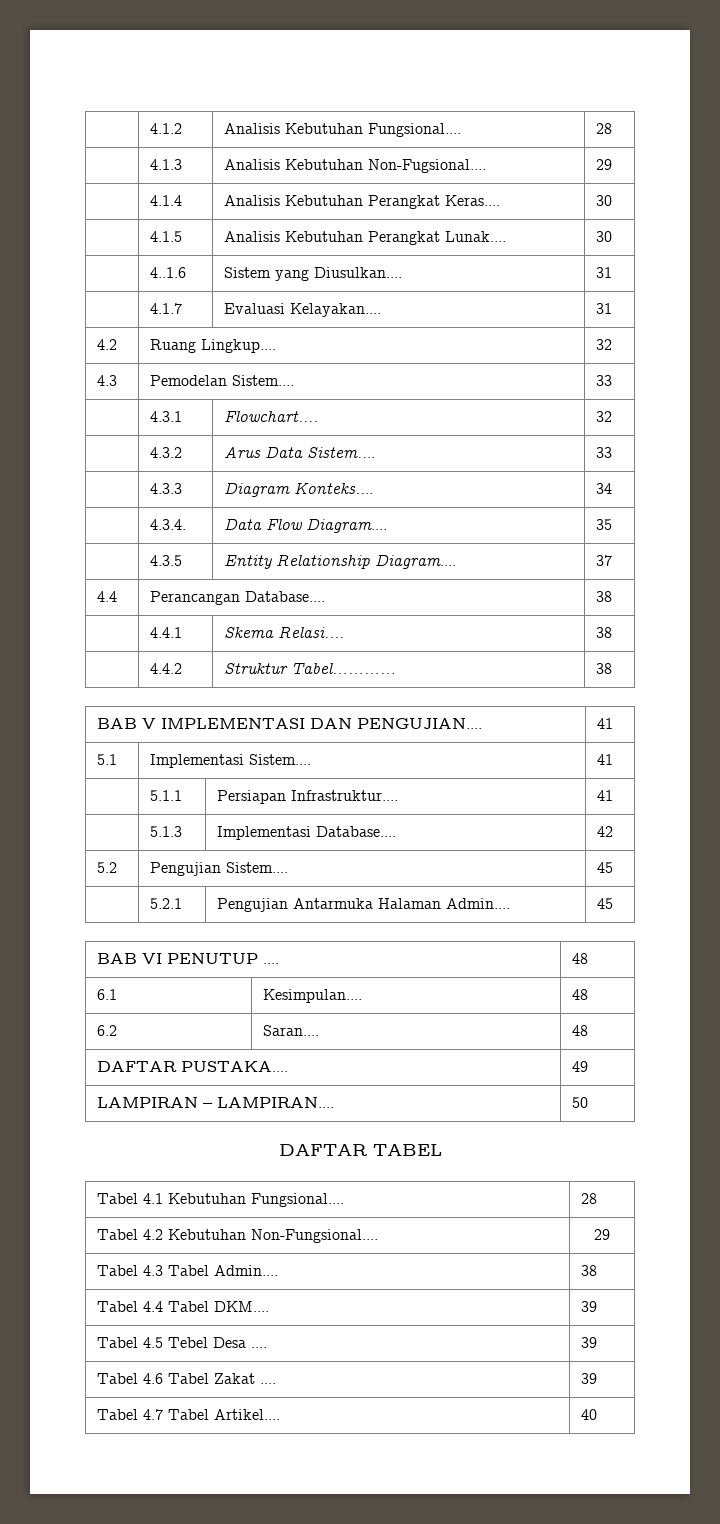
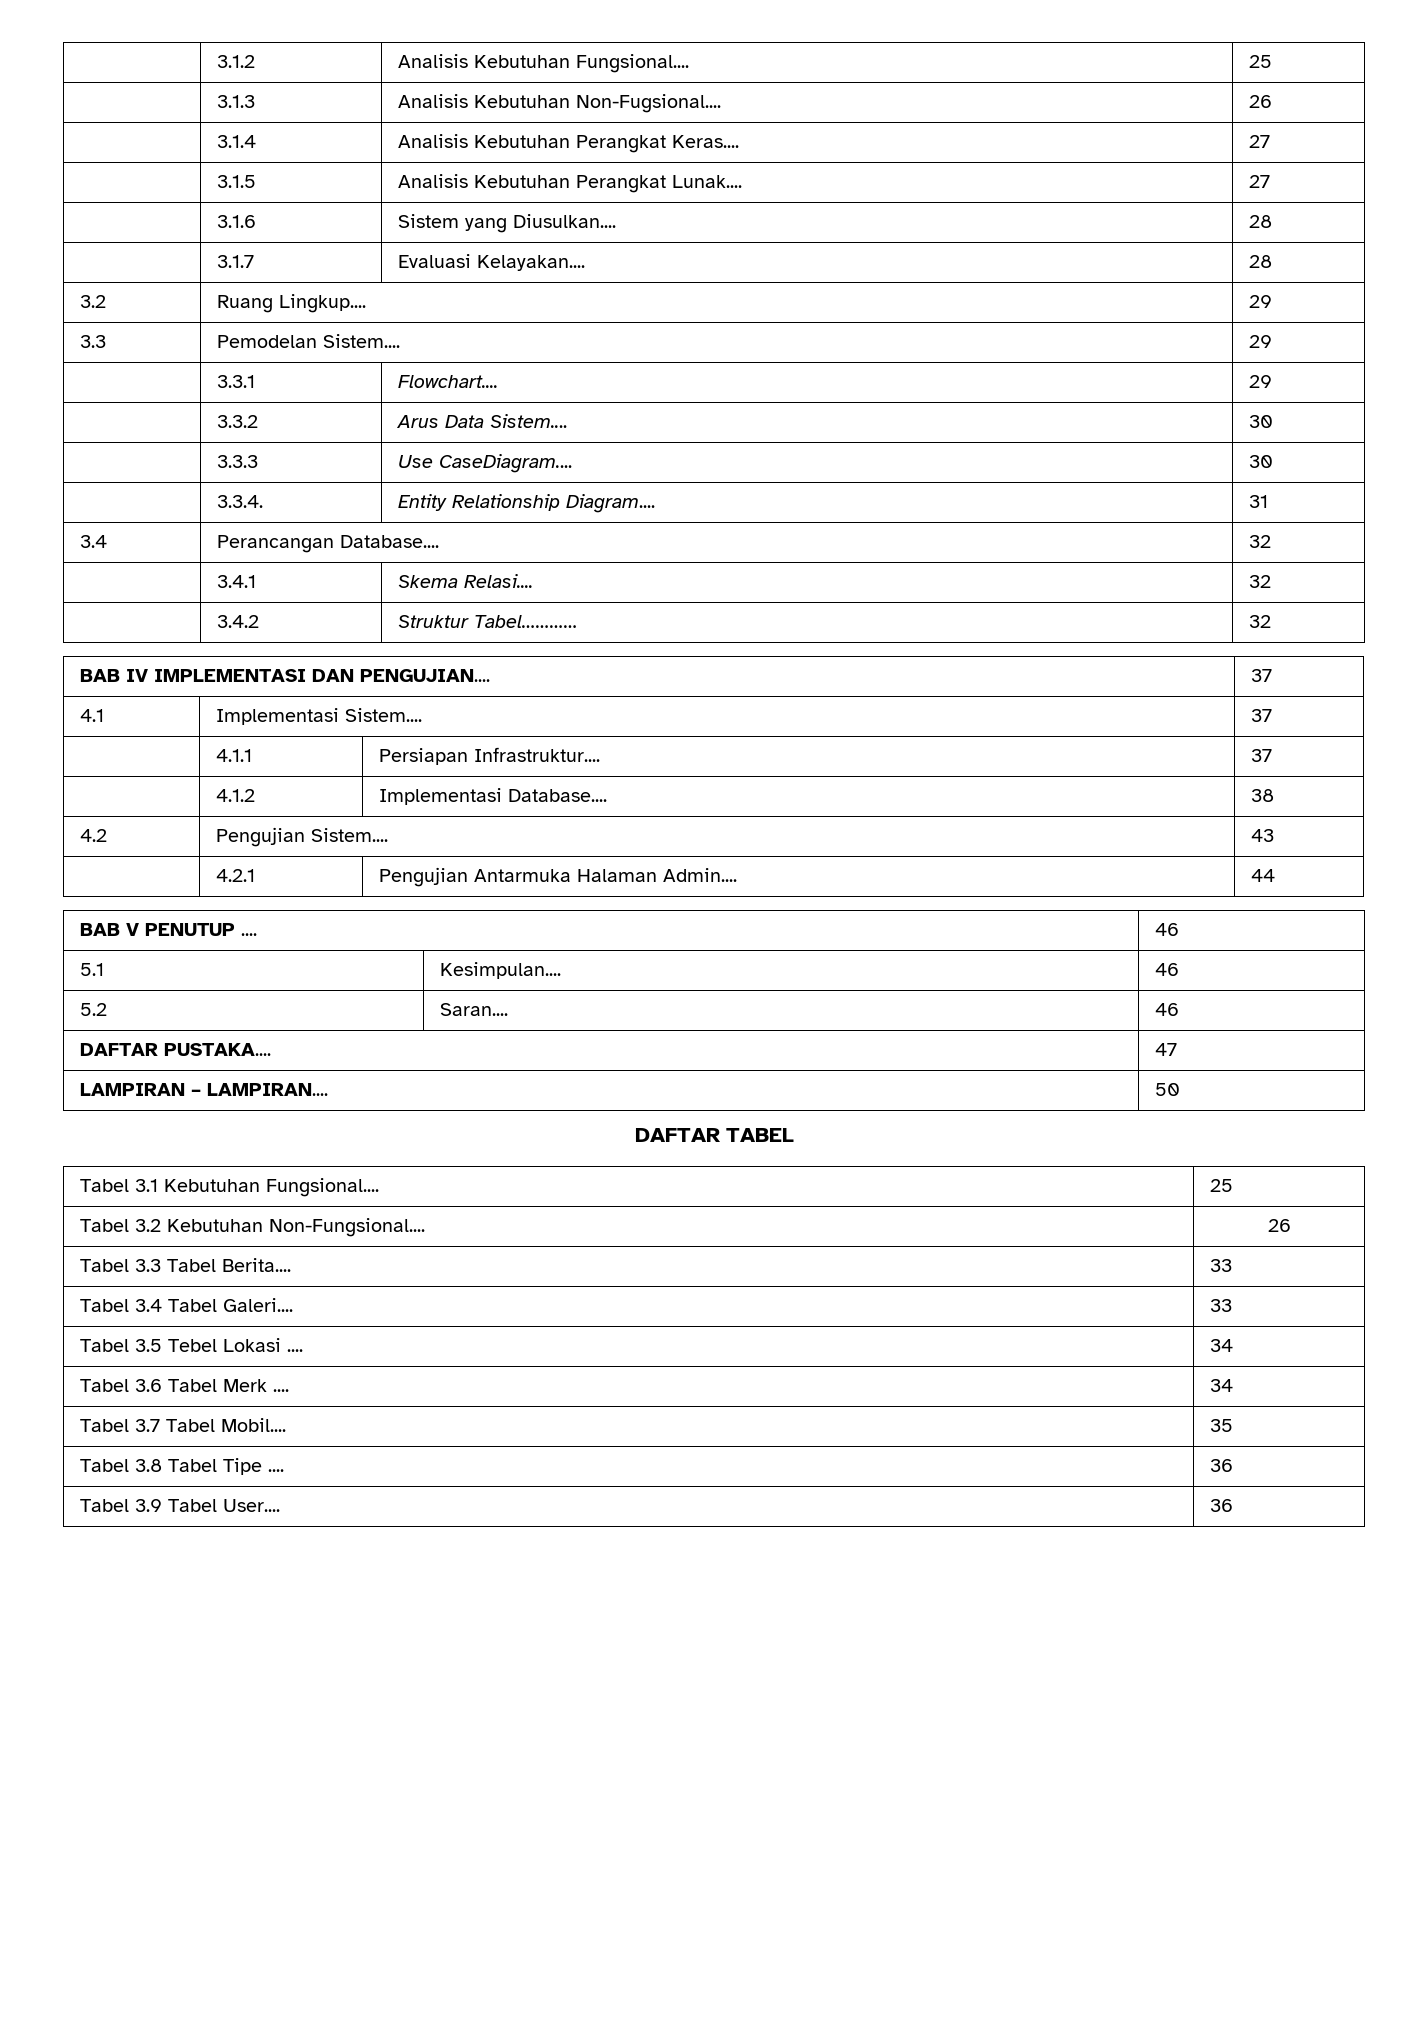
- | 4.1.2 | Analisis Kebutuhan Fungsional.... | 28
- | 4.1.3 | Analisis Kebutuhan Non-Fugsional.... | 29
- | 4.1.4 | Analisis Kebutuhan Perangkat Keras.... | 30
- | 4.1.5 | Analisis Kebutuhan Perangkat Lunak.... | 30
- | 4..1.6 | Sistem yang Diusulkan.... | 31
- | 4.1.7 | Evaluasi Kelayakan.... | 31
- 4.2 | Ruang Lingkup.... | 32
- 4.3 | Pemodelan Sistem.... | 33
- | 4.3.1 | Flowchart.... | 32
- | 4.3.2 | Arus Data Sistem.... | 33
- | 4.3.3 | Diagram Konteks.... | 34
- | 4.3.4. | Data Flow Diagram.... | 35
- | 4.3.5 | Entity Relationship Diagram.... | 37
- 4.4 | Perancangan Database.... | 38
- | 4.4.1 | Skema Relasi.... | 38
- | 4.4.2 | Struktur Tabel………… | 38
- BAB V IMPLEMENTASI DAN PENGUJIAN.... | 41
- 5.1 | Implementasi Sistem.... | 41
- | 5.1.1 | Persiapan Infrastruktur.... | 41
- | 5.1.3 | Implementasi Database.... | 42
- 5.2 | Pengujian Sistem.... | 45
- | 5.2.1 | Pengujian Antarmuka Halaman Admin.... | 45
- BAB VI PENUTUP .... | 48
- 6.1 | Kesimpulan.... | 48
- 6.2 | Saran.... | 48
+ | 3.1.2 | Analisis Kebutuhan Fungsional.... | 25
+ | 3.1.3 | Analisis Kebutuhan Non-Fugsional.... | 26
+ | 3.1.4 | Analisis Kebutuhan Perangkat Keras.... | 27
+ | 3.1.5 | Analisis Kebutuhan Perangkat Lunak.... | 27
+ | 3.1.6 | Sistem yang Diusulkan.... | 28
+ | 3.1.7 | Evaluasi Kelayakan.... | 28
+ 3.2 | Ruang Lingkup.... | 29
+ 3.3 | Pemodelan Sistem.... | 29
+ | 3.3.1 | Flowchart.... | 29
+ | 3.3.2 | Arus Data Sistem.... | 30
+ | 3.3.3 | Use CaseDiagram.... | 30
+ | 3.3.4. | Entity Relationship Diagram.... | 31
+ 3.4 | Perancangan Database.... | 32
+ | 3.4.1 | Skema Relasi.... | 32
+ | 3.4.2 | Struktur Tabel………… | 32
+ BAB IV IMPLEMENTASI DAN PENGUJIAN.... | 37
+ 4.1 | Implementasi Sistem.... | 37
+ | 4.1.1 | Persiapan Infrastruktur.... | 37
+ | 4.1.2 | Implementasi Database.... | 38
+ 4.2 | Pengujian Sistem.... | 43
+ | 4.2.1 | Pengujian Antarmuka Halaman Admin.... | 44
+ BAB V PENUTUP .... | 46
+ 5.1 | Kesimpulan.... | 46
+ 5.2 | Saran.... | 46
- DAFTAR PUSTAKA.... | 49
+ DAFTAR PUSTAKA.... | 47
- Tabel 4.1 Kebutuhan Fungsional.... | 28
- Tabel 4.2 Kebutuhan Non-Fungsional.... | 29
- Tabel 4.3 Tabel Admin.... | 38
- Tabel 4.4 Tabel DKM.... | 39
- Tabel 4.5 Tebel Desa .... | 39
- Tabel 4.6 Tabel Zakat .... | 39
- Tabel 4.7 Tabel Artikel.... | 40
+ Tabel 3.1 Kebutuhan Fungsional.... | 25
+ Tabel 3.2 Kebutuhan Non-Fungsional.... | 26
+ Tabel 3.3 Tabel Berita.... | 33
+ Tabel 3.4 Tabel Galeri.... | 33
+ Tabel 3.5 Tebel Lokasi .... | 34
+ Tabel 3.6 Tabel Merk .... | 34
+ Tabel 3.7 Tabel Mobil.... | 35
+ Tabel 3.8 Tabel Tipe .... | 36
+ Tabel 3.9 Tabel User.... | 36

